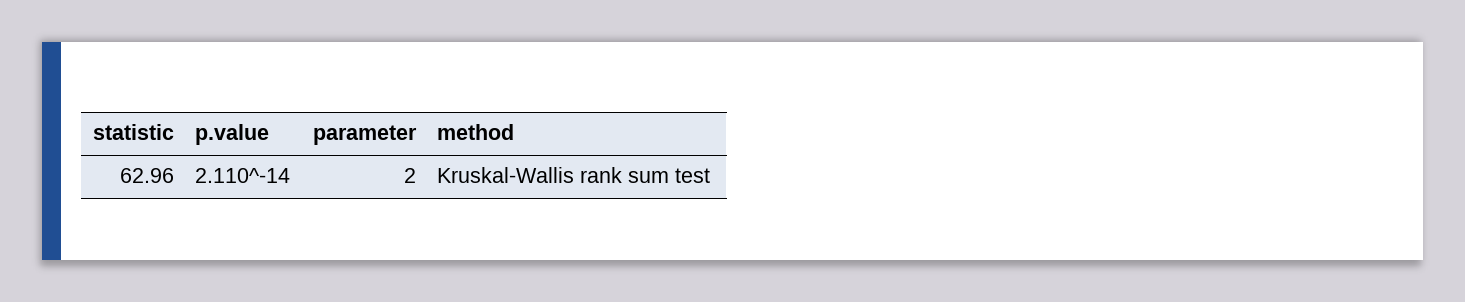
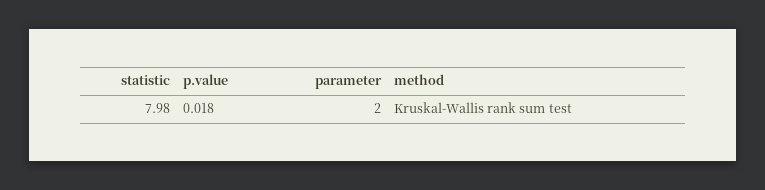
- 62.96 | 2.110^-14 | 2 | Kruskal-Wallis rank sum test
+ 7.98 | 0.018 | 2 | Kruskal-Wallis rank sum test

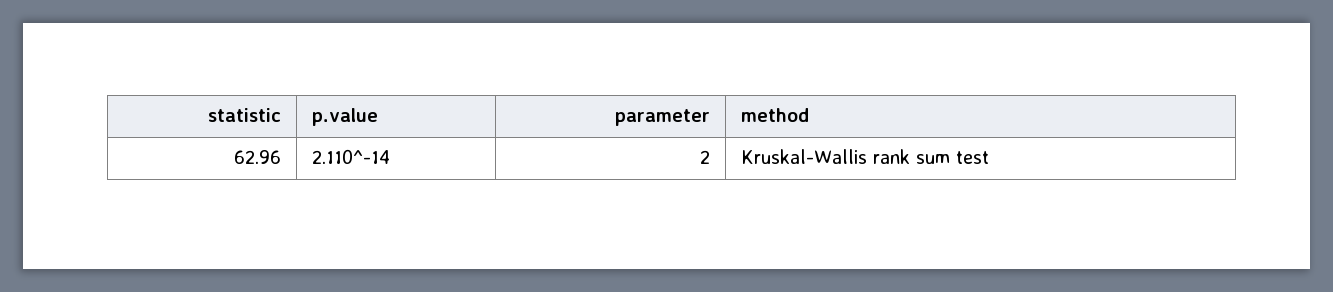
- 7.98 | 0.018 | 2 | Kruskal-Wallis rank sum test
+ 62.96 | 2.110^-14 | 2 | Kruskal-Wallis rank sum test

